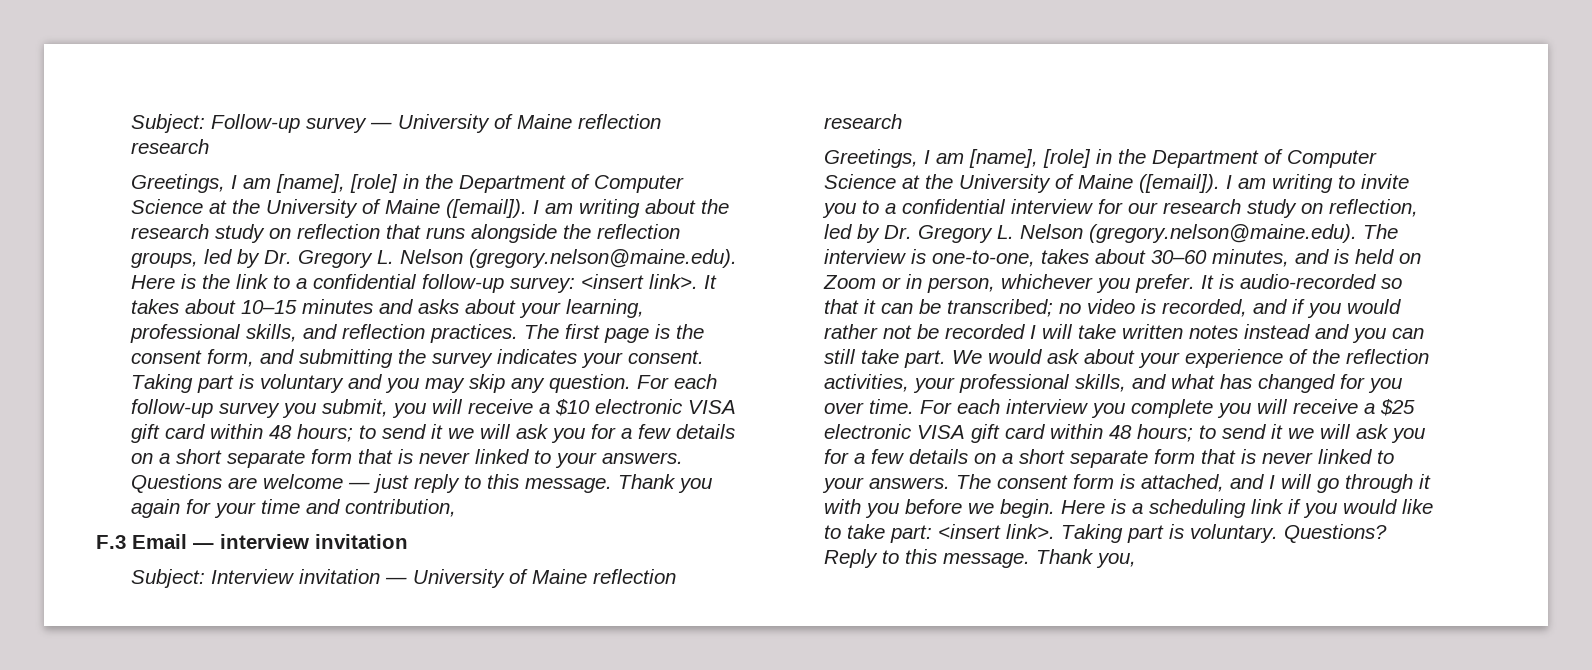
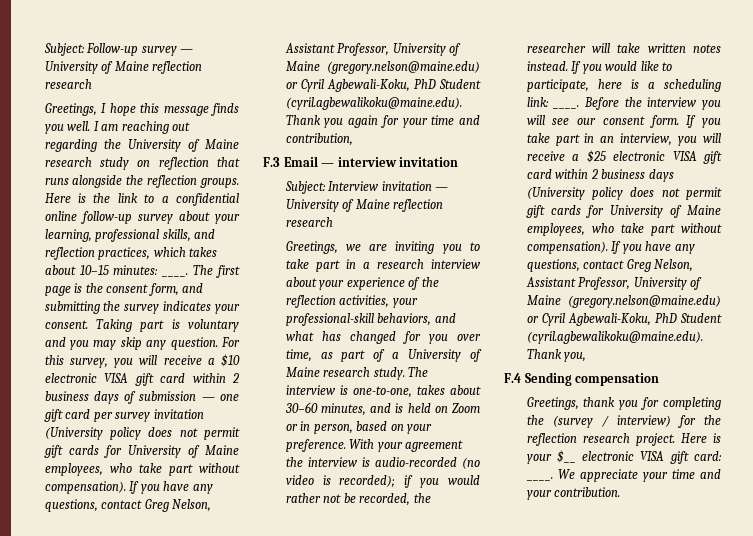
- Greetings, I am [name], [role] in the Department of Computer Science at the University of Maine ([email]). I am writing about the research study on reflection that runs alongside the reflection groups, led by Dr. Gregory L. Nelson (gregory.nelson@maine.edu). Here is the link to a confidential follow-up survey: <insert link>. It takes about 10–15 minutes and asks about your learning, professional skills, and reflection practices.
+ Greetings, I hope this message finds you well. I am reaching out regarding the University of Maine research study on reflection that runs alongside the reflection groups. Here is the link to a confidential online follow-up survey about your learning, professional skills, and reflection practices, which takes about 10–15 minutes: ____.
- For each follow-up survey you submit, you will receive a $10 electronic VISA gift card within 48 hours; to send it we will ask you for a few details on a short separate form that is never linked to your answers. Questions are welcome — just reply to this message. Thank you again for your time and contribution,
+ For this survey, you will receive a $10 electronic VISA gift card within 2 business days of submission — one gift card per survey invitation (University policy does not permit gift cards for University of Maine employees, who take part without compensation). If you have any questions, contact Greg Nelson, Assistant Professor, University of Maine (gregory.nelson@maine.edu) or Cyril Agbewali-Koku, PhD Student (cyril.agbewalikoku@maine.edu). Thank you again for your time and contribution,
- Greetings, I am [name], [role] in the Department of Computer Science at the University of Maine ([email]). I am writing to invite you to a confidential interview for our research study on reflection, led by Dr. Gregory L. Nelson (gregory.nelson@maine.edu). The interview is one-to-one, takes about 30–60 minutes, and is held on Zoom or in person, whichever you prefer. It is audio-recorded so that it can be transcribed; no video is recorded, and if you would rather not be recorded I will take written notes instead and you can still take part. We would ask about your experience of the reflection activities, your professional skills, and what has changed for you over time. For each interview you complete you will receive a $25 electronic VISA gift card within 48 hours; to send it we will ask you for a few details on a short separate form that is never linked to your answers. The consent form is attached, and I will go through it with you before we begin. Here is a scheduling link if you would like to take part: <insert link>. Taking part is voluntary. Questions? Reply to this message. Thank you,
+ Greetings, we are inviting you to take part in a research interview about your experience of the reflection activities, your professional-skill behaviors, and what has changed for you over time, as part of a University of Maine research study. The interview is one-to-one, takes about 30–60 minutes, and is held on Zoom or in person, based on your preference. With your agreement the interview is audio-recorded (no video is recorded); if you would rather not be recorded, the researcher will take written notes instead. If you would like to participate, here is a scheduling link: ____. Before the interview you will see our consent form. If you take part in an interview, you will receive a $25 electronic VISA gift card within 2 business days (University policy does not permit gift cards for University of Maine employees, who take part without compensation). If you have any questions, contact Greg Nelson, Assistant Professor, University of Maine (gregory.nelson@maine.edu) or Cyril Agbewali-Koku, PhD Student (cyril.agbewalikoku@maine.edu). Thank you,
+ F.4 Sending compensation
+ Greetings, thank you for completing the (survey / interview) for the reflection research project. Here is your $__ electronic VISA gift card: ____. We appreciate your time and your contribution.

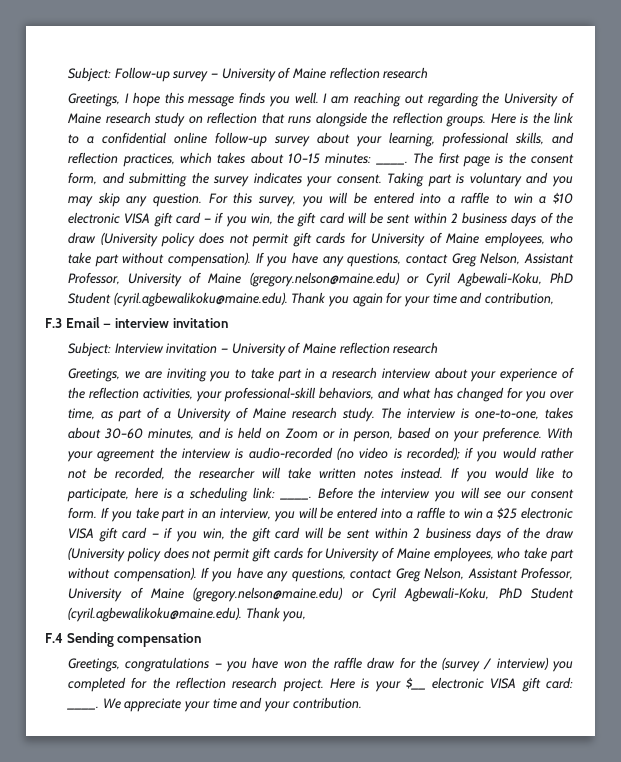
- For this survey, you will receive a $10 electronic VISA gift card within 2 business days of submission — one gift card per survey invitation (University policy does not permit gift cards for University of Maine employees, who take part without compensation).
+ For this survey, you will be entered into a raffle to win a $10 electronic VISA gift card — if you win, the gift card will be sent within 2 business days of the draw (University policy does not permit gift cards for University of Maine employees, who take part without compensation).
- If you take part in an interview, you will receive a $25 electronic VISA gift card within 2 business days (University policy does not permit gift cards for University of Maine employees, who take part without compensation).
+ If you take part in an interview, you will be entered into a raffle to win a $25 electronic VISA gift card — if you win, the gift card will be sent within 2 business days of the draw (University policy does not permit gift cards for University of Maine employees, who take part without compensation).
- Greetings, thank you for completing the (survey / interview) for the reflection research project.
+ Greetings, congratulations — you have won the raffle draw for the (survey / interview) you completed for the reflection research project.

